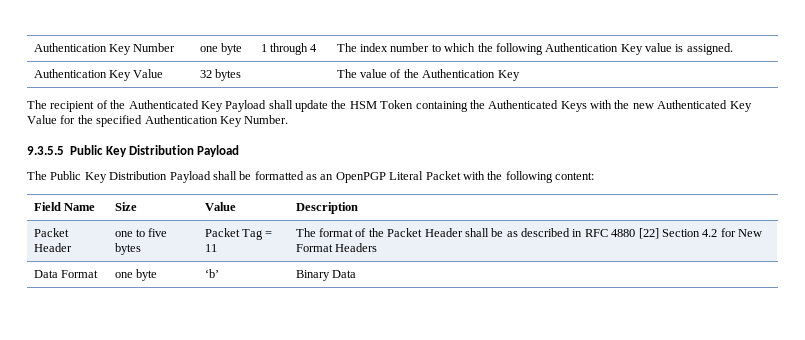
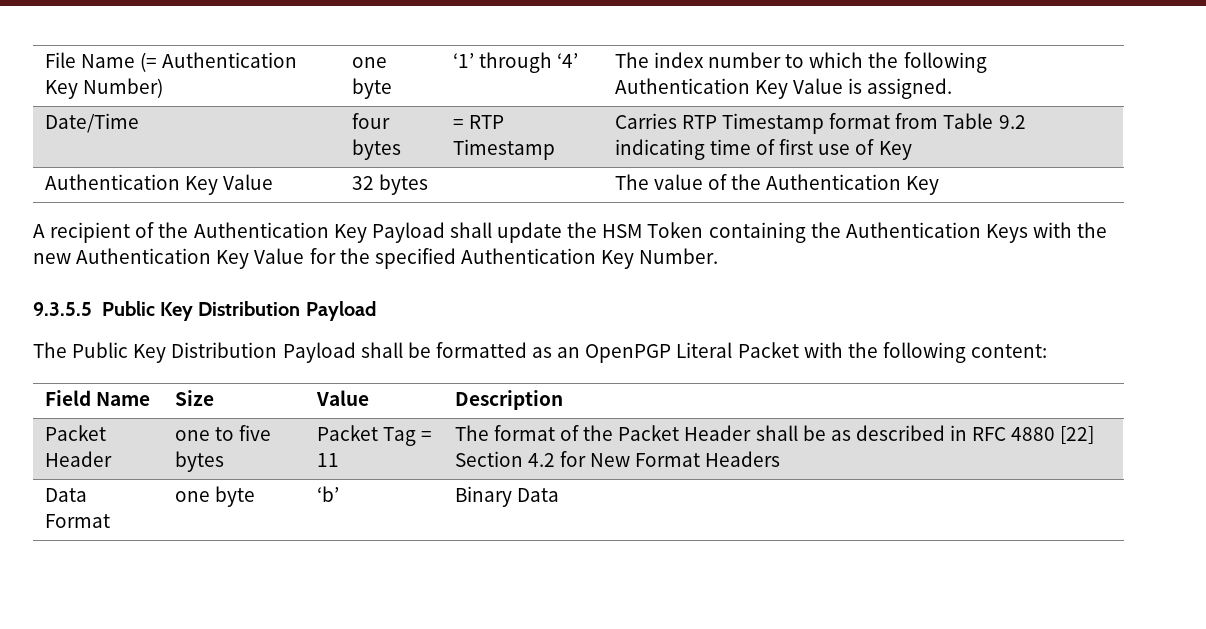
- Authentication Key Number | one byte | 1 through 4 | The index number to which the following Authentication Key value is assigned.
+ File Name (= Authentication Key Number) | one byte | ‘1’ through ‘4’ | The index number to which the following Authentication Key Value is assigned.
+ Date/Time | four bytes | = RTP Timestamp | Carries RTP Timestamp format from Table 9.2 indicating time of first use of Key
- The recipient of the Authenticated Key Payload shall update the HSM Token containing the Authenticated Keys with the new Authenticated Key Value for the specified Authentication Key Number.
+ A recipient of the Authentication Key Payload shall update the HSM Token containing the Authentication Keys with the new Authentication Key Value for the specified Authentication Key Number.

